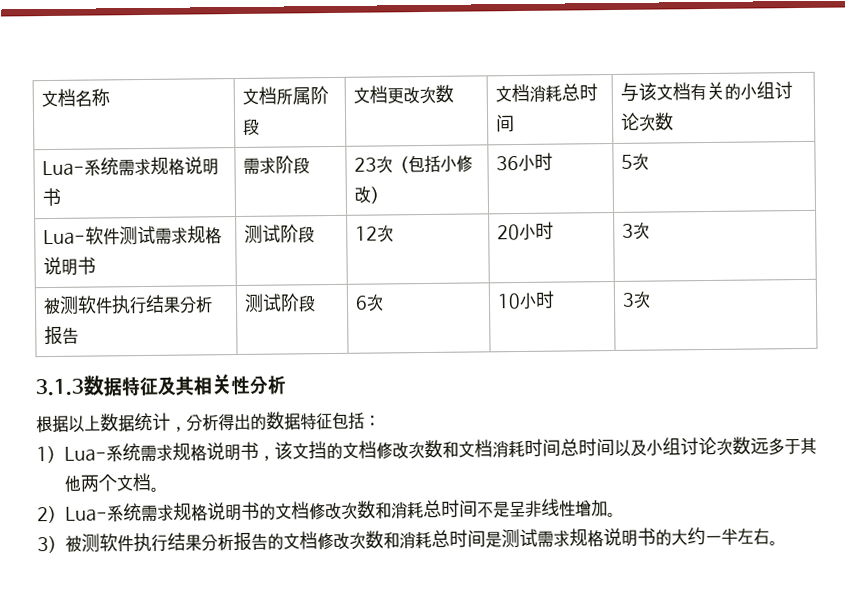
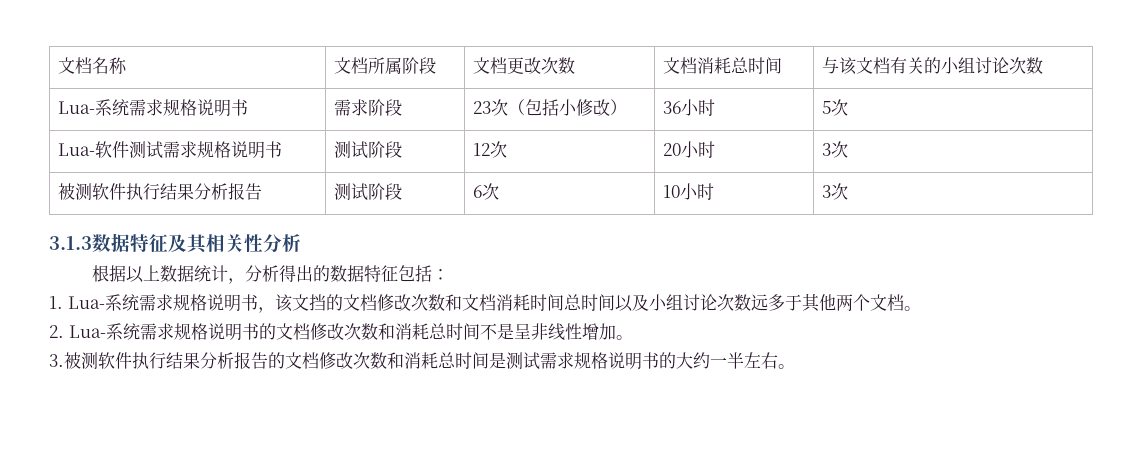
- 1) Lua-系统需求规格说明书，该文挡的文档修改次数和文档消耗时间总时间以及小组讨论次数远多于其他两个文档。
+ 1. Lua-系统需求规格说明书，该文挡的文档修改次数和文档消耗时间总时间以及小组讨论次数远多于其他两个文档。
- 2) Lua-系统需求规格说明书的文档修改次数和消耗总时间不是呈非线性增加。
+ 2. Lua-系统需求规格说明书的文档修改次数和消耗总时间不是呈非线性增加。
- 3)被测软件执行结果分析报告的文档修改次数和消耗总时间是测试需求规格说明书的大约一半左右。
+ 3.被测软件执行结果分析报告的文档修改次数和消耗总时间是测试需求规格说明书的大约一半左右。

